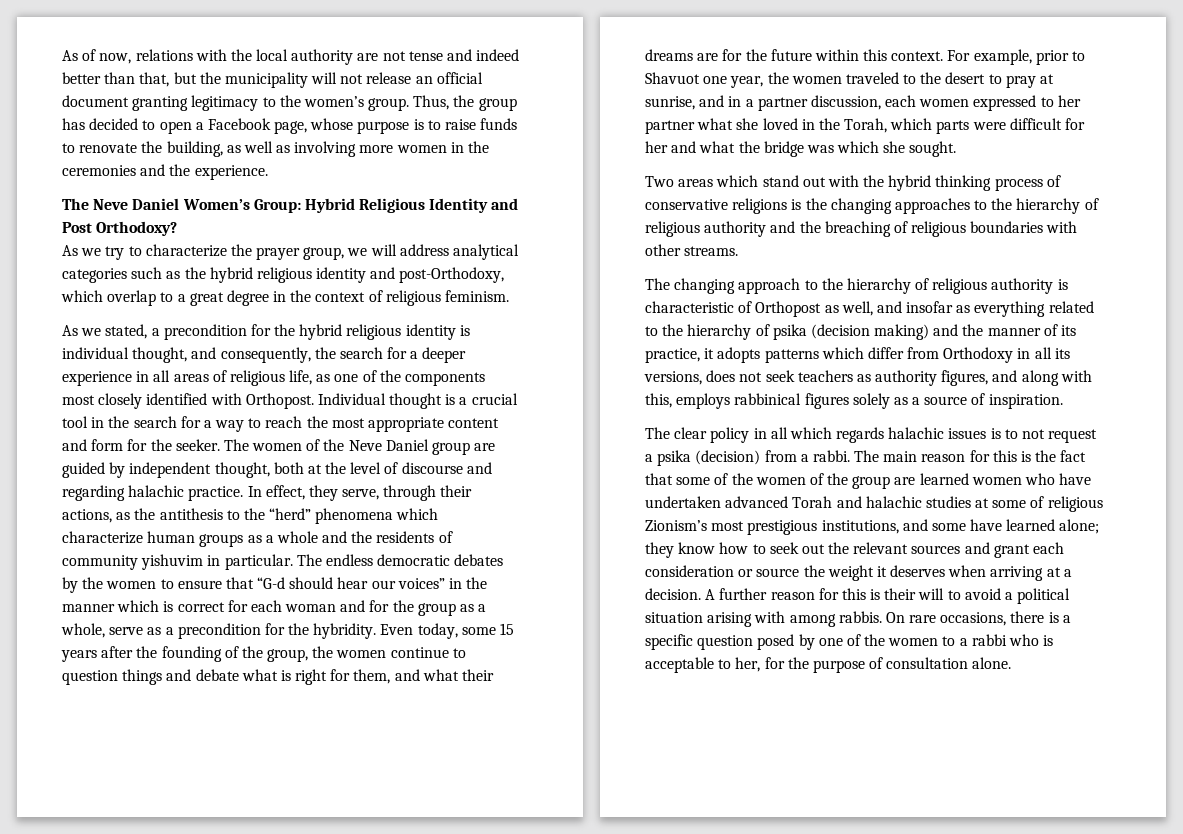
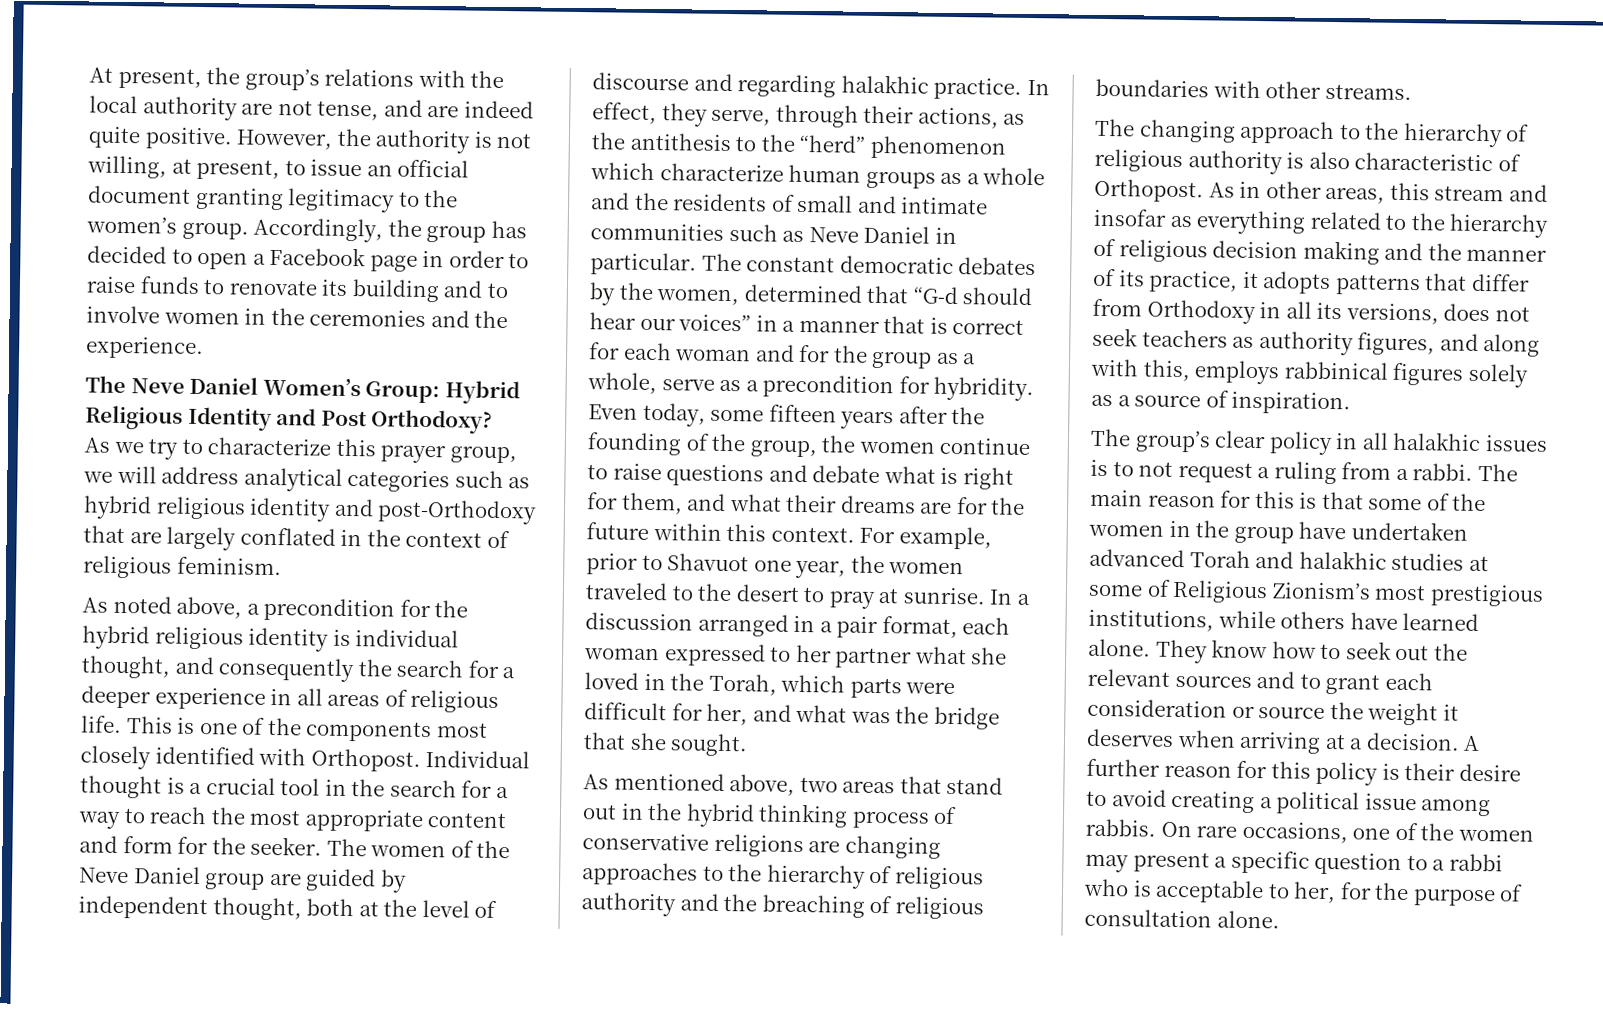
- As of now, relations with the local authority are not tense and indeed better than that, but the municipality will not release an official document granting legitimacy to the women’s group.
+ At present, the group’s relations with the local authority are not tense, and are indeed quite positive. However, the authority is not willing, at present, to issue an official document granting legitimacy to the women’s group.
- Thus, the group has decided to open a Facebook page, whose purpose is to raise funds to renovate the building, as well as involving more women in the ceremonies and the experience.
+ Accordingly, the group has decided to open a Facebook page in order to raise funds to renovate its building and to involve women in the ceremonies and the experience.
- As we try to characterize the prayer group, we will address analytical categories such as the hybrid religious identity and post-Orthodoxy, which overlap to a great degree in the context of religious feminism.
+ As we try to characterize this prayer group, we will address analytical categories such as hybrid religious identity and post-Orthodoxy that are largely conflated in the context of religious feminism.
- As we stated, a precondition for the hybrid religious identity is individual thought, and consequently, the search for a deeper experience in all areas of religious life, as one of the components most closely identified with Orthopost.
+ As noted above, a precondition for the hybrid religious identity is individual thought, and consequently the search for a deeper experience in all areas of religious life. This is one of the components most closely identified with Orthopost.
- The women of the Neve Daniel group are guided by independent thought, both at the level of discourse and regarding halachic practice.
+ The women of the Neve Daniel group are guided by independent thought, both at the level of discourse and regarding halakhic practice.
- In effect, they serve, through their actions, as the antithesis to the “herd” phenomena which characterize human groups as a whole and the residents of community yishuvim in particular.
+ In effect, they serve, through their actions, as the antithesis to the “herd” phenomenon which characterize human groups as a whole and the residents of small and intimate communities such as Neve Daniel in particular.
- The endless democratic debates by the women to ensure that “G-d should hear our voices” in the manner which is correct for each woman and for the group as a whole, serve as a precondition for the hybridity.
+ The constant democratic debates by the women, determined that “G-d should hear our voices” in a manner that is correct for each woman and for the group as a whole, serve as a precondition for hybridity.
- Even today, some 15 years after the founding of the group, the women continue to question things and debate what is right for them, and what their dreams are for the future within this context.
+ Even today, some fifteen years after the founding of the group, the women continue to raise questions and debate what is right for them, and what their dreams are for the future within this context.
- For example, prior to Shavuot one year, the women traveled to the desert to pray at sunrise, and in a partner discussion, each women expressed to her partner what she loved in the Torah, which parts were difficult for her and what the bridge was which she sought.
+ For example, prior to Shavuot one year, the women traveled to the desert to pray at sunrise. In a discussion arranged in a pair format, each woman expressed to her partner what she loved in the Torah, which parts were difficult for her, and what was the bridge that she sought.
- Two areas which stand out with the hybrid thinking process of conservative religions is the changing approaches to the hierarchy of religious authority and the breaching of religious boundaries with other streams.
+ As mentioned above, two areas that stand out in the hybrid thinking process of conservative religions are changing approaches to the hierarchy of religious authority and the breaching of religious boundaries with other streams.
- The changing approach to the hierarchy of religious authority is characteristic of Orthopost as well, and insofar as everything related to the hierarchy of psika (decision making) and the manner of its practice, it adopts patterns which differ from Orthodoxy in all its versions, does not seek teachers as authority figures, and along with this, employs rabbinical figures solely as a source of inspiration.
+ The changing approach to the hierarchy of religious authority is also characteristic of Orthopost. As in other areas, this stream and insofar as everything related to the hierarchy of religious decision making and the manner of its practice, it adopts patterns that differ from Orthodoxy in all its versions, does not seek teachers as authority figures, and along with this, employs rabbinical figures solely as a source of inspiration.
- The clear policy in all which regards halachic issues is to not request a psika (decision) from a rabbi.
+ The group’s clear policy in all halakhic issues is to not request a ruling from a rabbi.
- The main reason for this is the fact that some of the women of the group are learned women who have undertaken advanced Torah and halachic studies at some of religious Zionism’s most prestigious institutions, and some have learned alone; they know how to seek out the relevant sources and grant each consideration or source the weight it deserves when arriving at a decision.
+ The main reason for this is that some of the women in the group have undertaken advanced Torah and halakhic studies at some of Religious Zionism’s most prestigious institutions, while others have learned alone. They know how to seek out the relevant sources and to grant each consideration or source the weight it deserves when arriving at a decision.
- A further reason for this is their will to avoid a political situation arising with among rabbis.
+ A further reason for this policy is their desire to avoid creating a political issue among rabbis.
- On rare occasions, there is a specific question posed by one of the women to a rabbi who is acceptable to her, for the purpose of consultation alone.
+ On rare occasions, one of the women may present a specific question to a rabbi who is acceptable to her, for the purpose of consultation alone.

